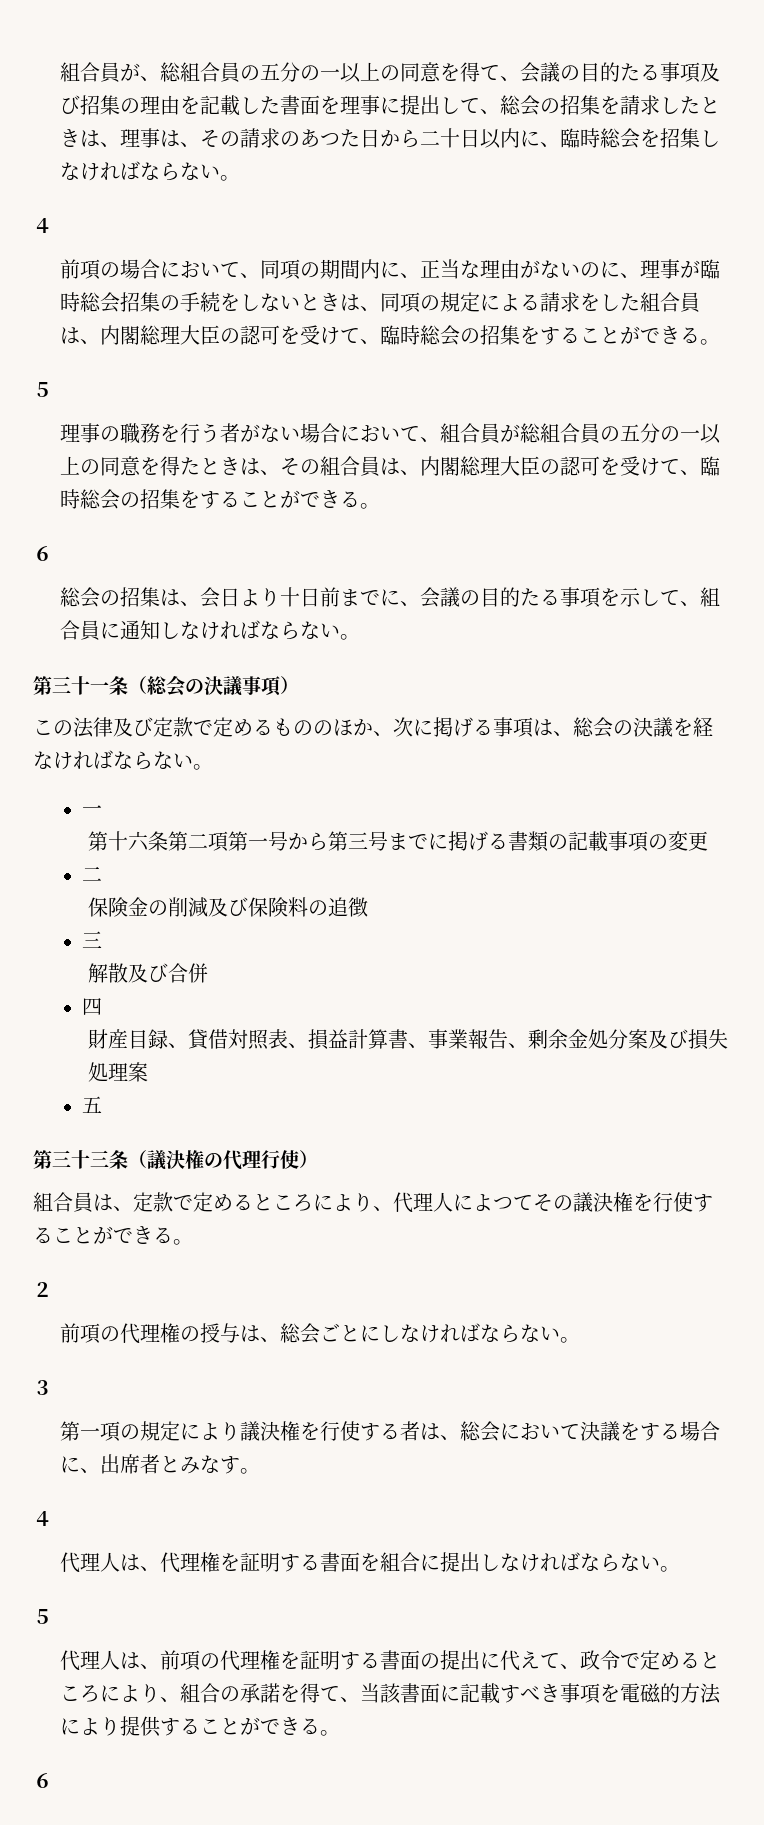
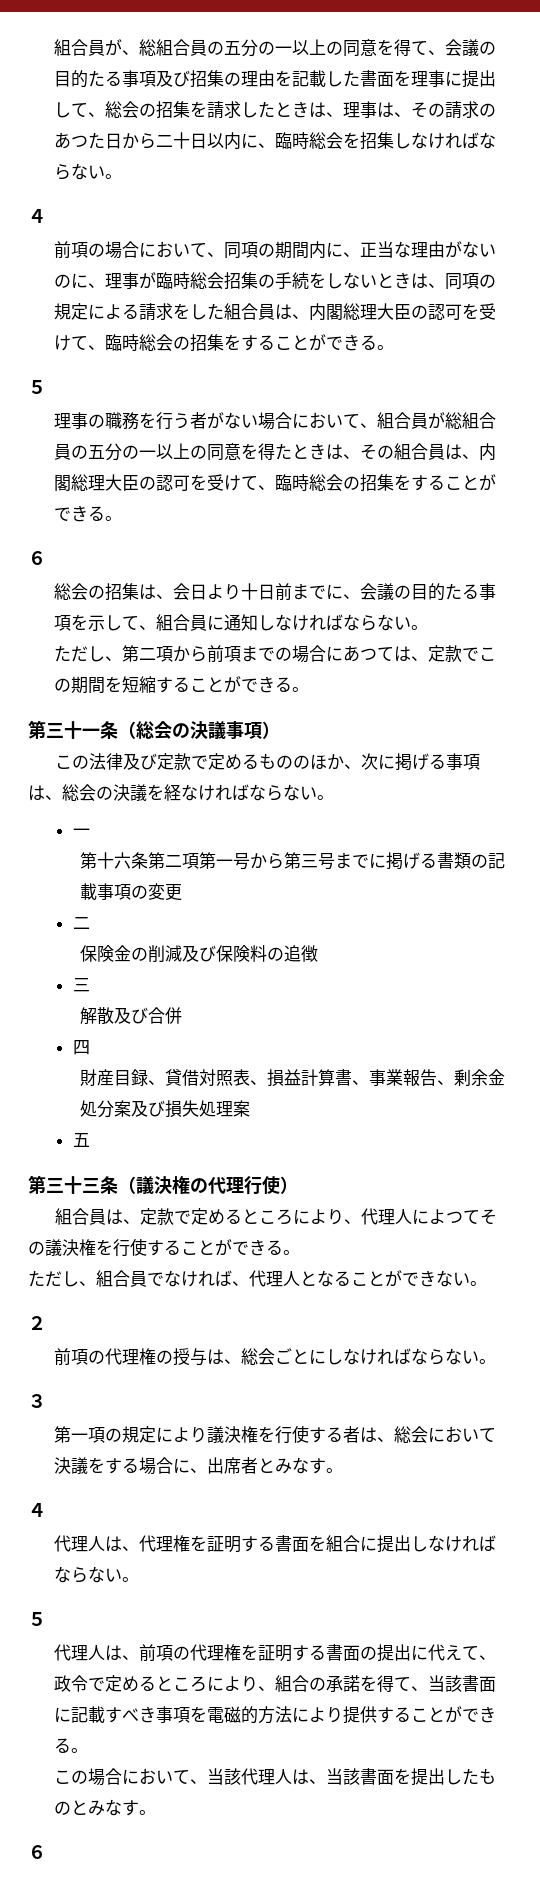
+ ただし、第二項から前項までの場合にあつては、定款でこの期間を短縮することができる。
+ ただし、組合員でなければ、代理人となることができない。
+ この場合において、当該代理人は、当該書面を提出したものとみなす。

